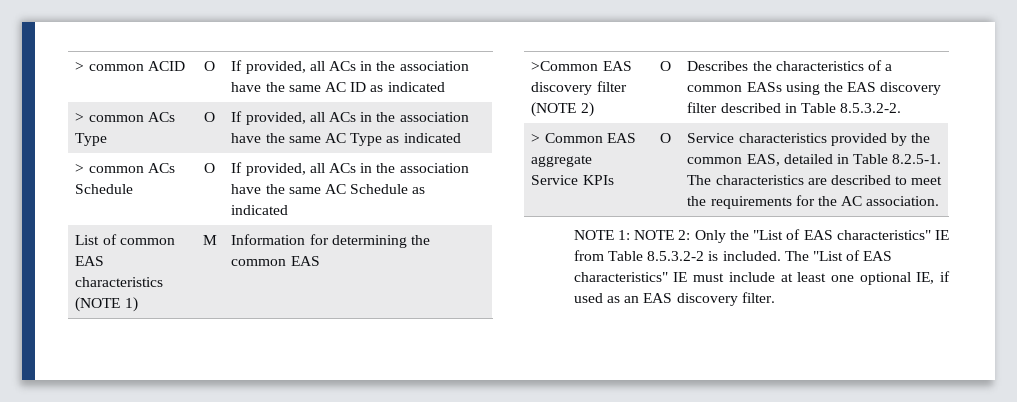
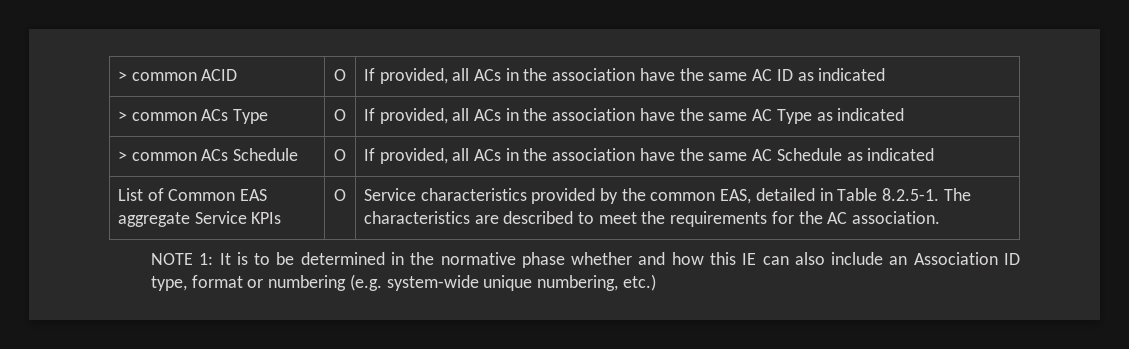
- List of common EAS characteristics (NOTE 1) | M | Information for determining the common EAS
- >Common EAS discovery filter (NOTE 2) | O | Describes the characteristics of a common EASs using the EAS discovery filter described in Table 8.5.3.2-2.
- > Common EAS aggregate Service KPIs | O | Service characteristics provided by the common EAS, detailed in Table 8.2.5-1. The characteristics are described to meet the requirements for the AC association.
+ List of Common EAS aggregate Service KPIs | O | Service characteristics provided by the common EAS, detailed in Table 8.2.5-1. The characteristics are described to meet the requirements for the AC association.
- NOTE 1: NOTE 2: Only the "List of EAS characteristics" IE from Table 8.5.3.2-2 is included. The "List of EAS characteristics" IE must include at least one optional IE, if used as an EAS discovery filter.
+ NOTE 1: It is to be determined in the normative phase whether and how this IE can also include an Association ID type, format or numbering (e.g. system-wide unique numbering, etc.)

